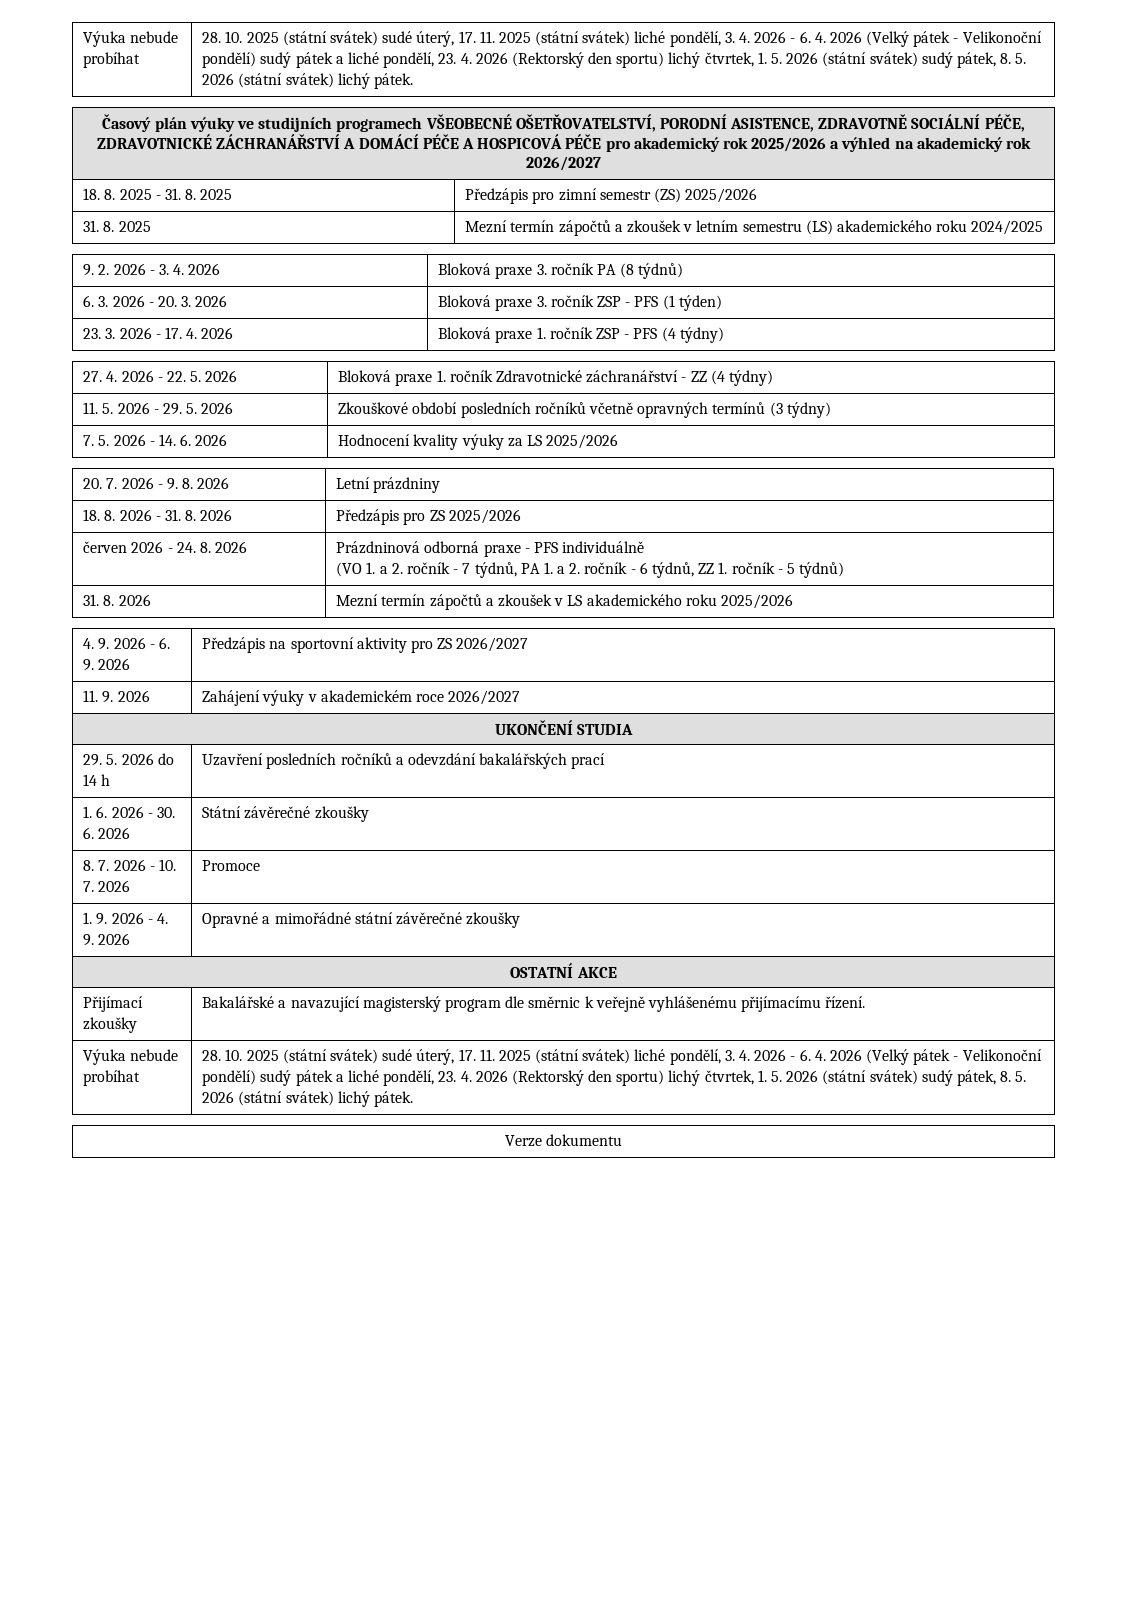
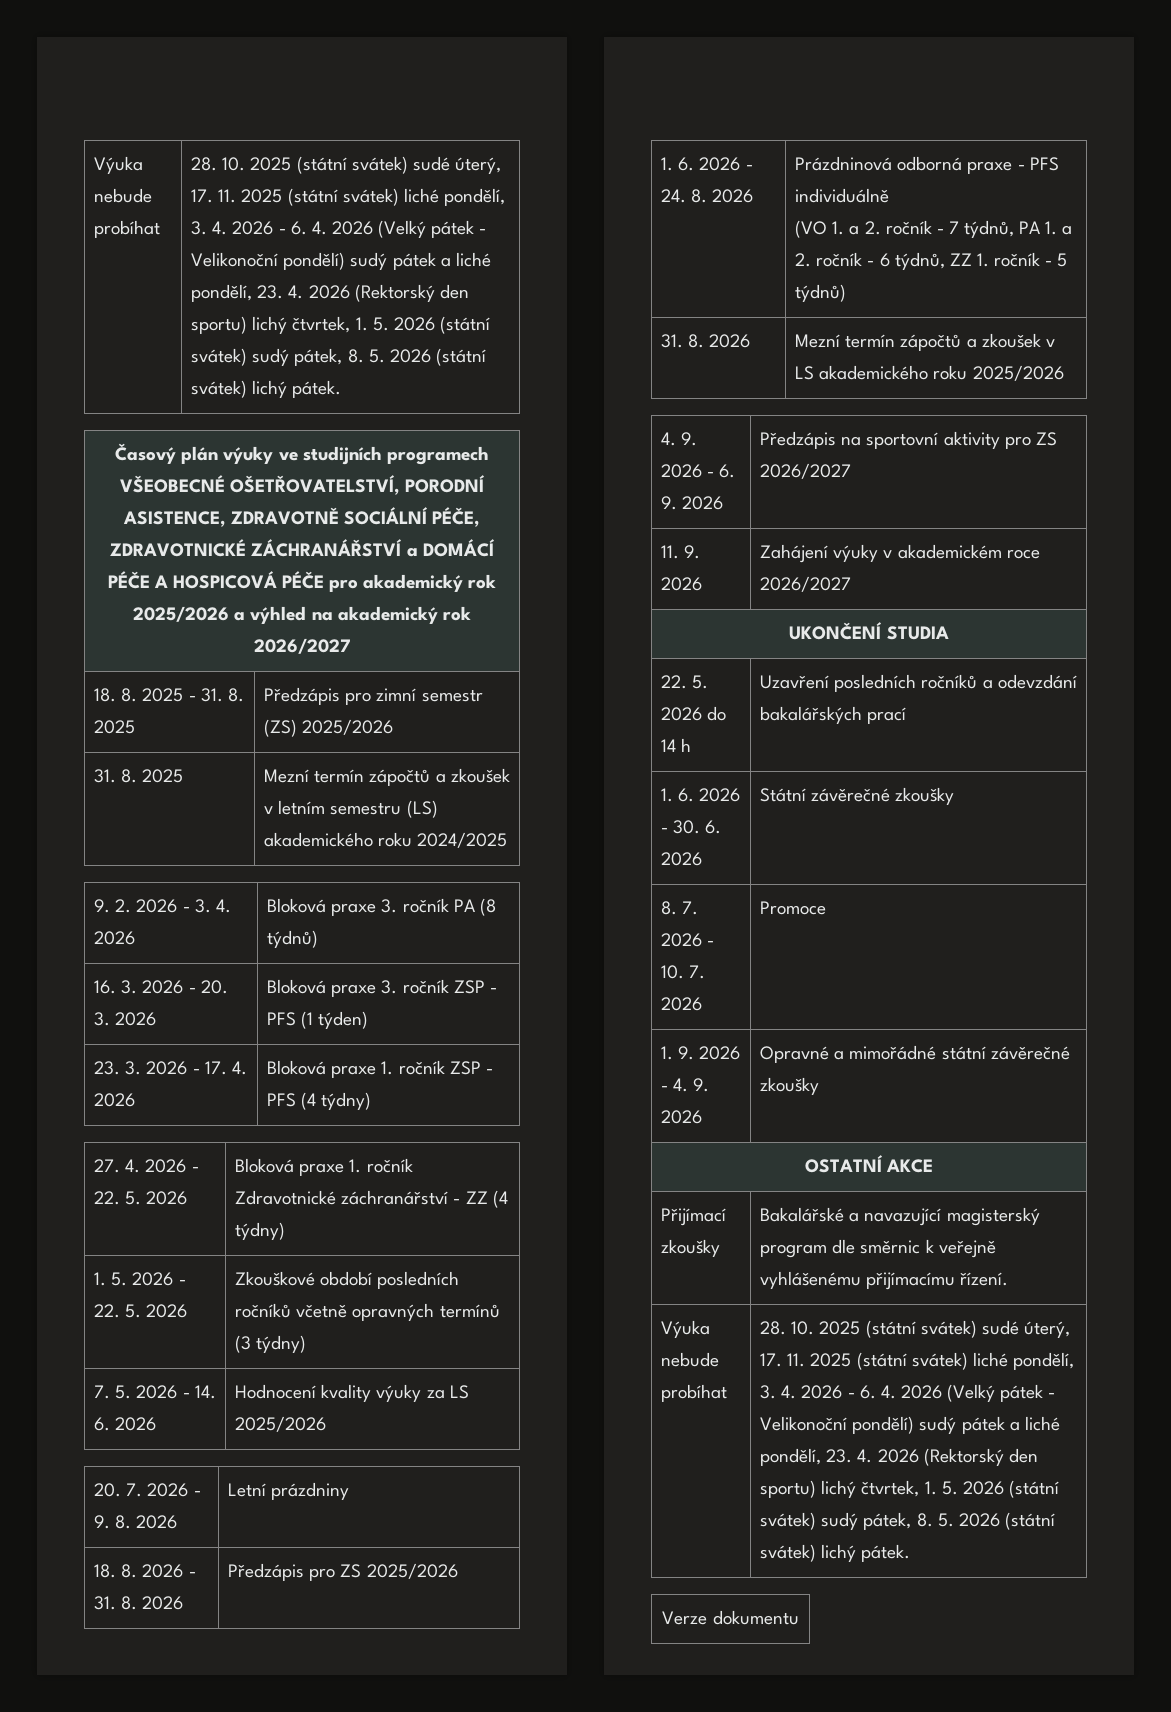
- Časový plán výuky ve studijních programech VŠEOBECNÉ OŠETŘOVATELSTVÍ, PORODNÍ ASISTENCE, ZDRAVOTNĚ SOCIÁLNÍ PÉČE, ZDRAVOTNICKÉ ZÁCHRANÁŘSTVÍ A DOMÁCÍ PÉČE A HOSPICOVÁ PÉČE pro akademický rok 2025/2026 a výhled na akademický rok 2026/2027
+ Časový plán výuky ve studijních programech VŠEOBECNÉ OŠETŘOVATELSTVÍ, PORODNÍ ASISTENCE, ZDRAVOTNĚ SOCIÁLNÍ PÉČE, ZDRAVOTNICKÉ ZÁCHRANÁŘSTVÍ a DOMÁCÍ PÉČE A HOSPICOVÁ PÉČE pro akademický rok 2025/2026 a výhled na akademický rok 2026/2027
- 6. 3. 2026 - 20. 3. 2026 | Bloková praxe 3. ročník ZSP - PFS (1 týden)
+ 16. 3. 2026 - 20. 3. 2026 | Bloková praxe 3. ročník ZSP - PFS (1 týden)
- 11. 5. 2026 - 29. 5. 2026 | Zkouškové období posledních ročníků včetně opravných termínů (3 týdny)
+ 1. 5. 2026 - 22. 5. 2026 | Zkouškové období posledních ročníků včetně opravných termínů (3 týdny)
- červen 2026 - 24. 8. 2026 | Prázdninová odborná praxe - PFS individuálně
+ 1. 6. 2026 - 24. 8. 2026 | Prázdninová odborná praxe - PFS individuálně
- 29. 5. 2026 do 14 h | Uzavření posledních ročníků a odevzdání bakalářských prací
+ 22. 5. 2026 do 14 h | Uzavření posledních ročníků a odevzdání bakalářských prací

